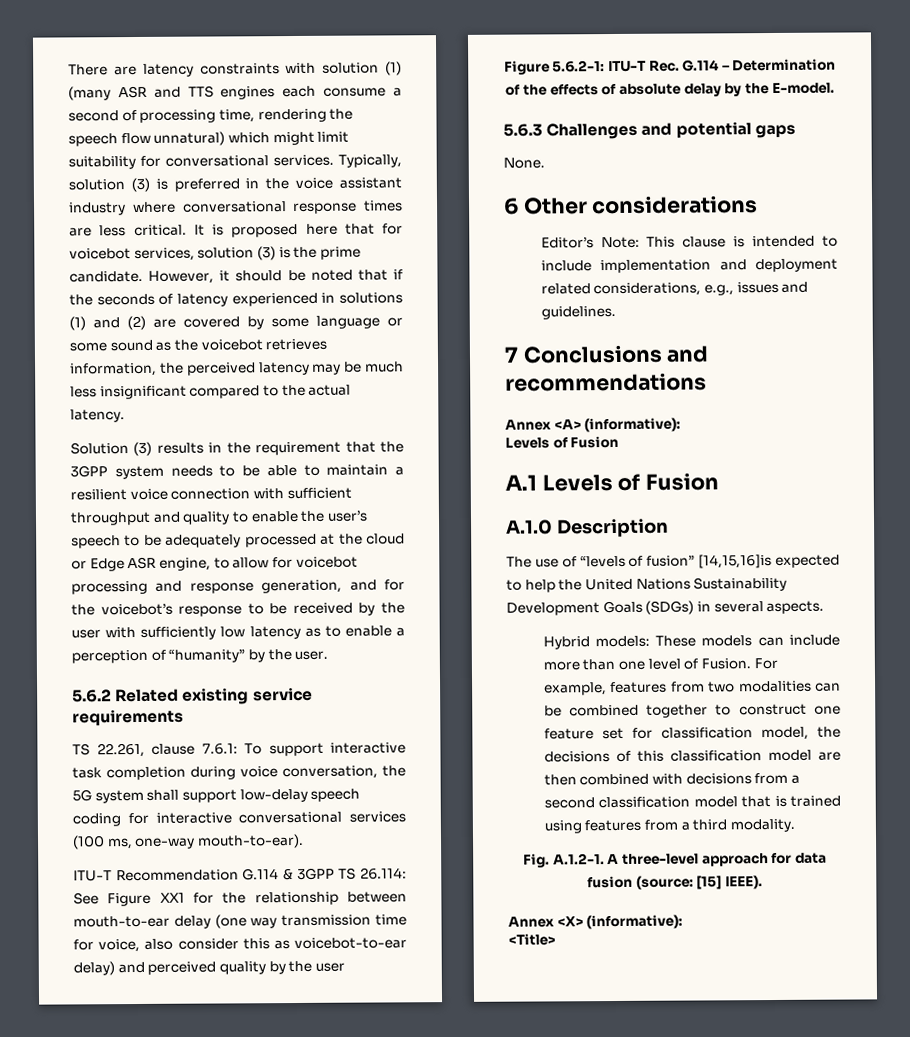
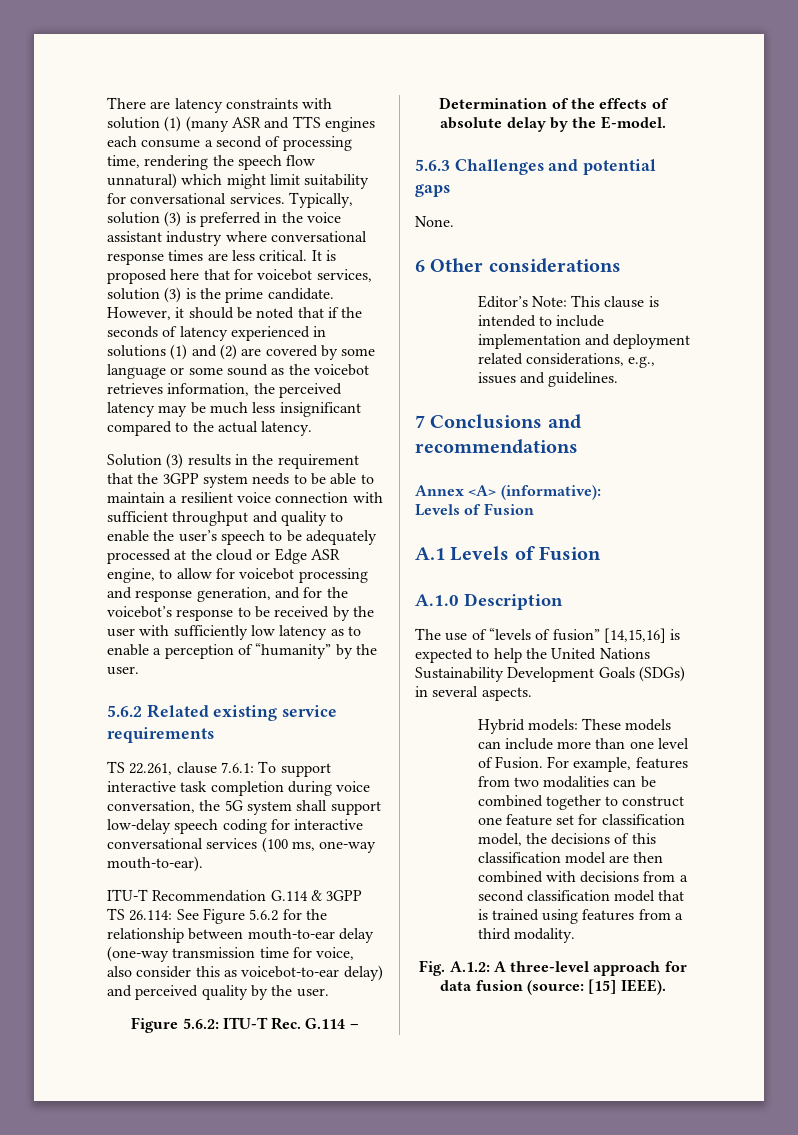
- ITU-T Recommendation G.114 & 3GPP TS 26.114: See Figure XX1 for the relationship between mouth-to-ear delay (one way transmission time for voice, also consider this as voicebot-to-ear delay) and perceived quality by the user
- Figure 5.6.2-1: ITU-T Rec. G.114 – Determination of the effects of absolute delay by the E-model.
+ ITU-T Recommendation G.114 & 3GPP TS 26.114: See Figure 5.6.2 for the relationship between mouth-to-ear delay (one-way transmission time for voice, also consider this as voicebot-to-ear delay) and perceived quality by the user.
+ Figure 5.6.2: ITU-T Rec. G.114 – Determination of the effects of absolute delay by the E-model.
- The use of “levels of fusion” [14,15,16]is expected to help the United Nations Sustainability Development Goals (SDGs) in several aspects.
+ The use of “levels of fusion” [14,15,16] is expected to help the United Nations Sustainability Development Goals (SDGs) in several aspects.
- Fig. A.1.2-1. A three-level approach for data fusion (source: [15] IEEE).
+ Fig. A.1.2: A three-level approach for data fusion (source: [15] IEEE).
- Annex <X> (informative):
- <Title>

